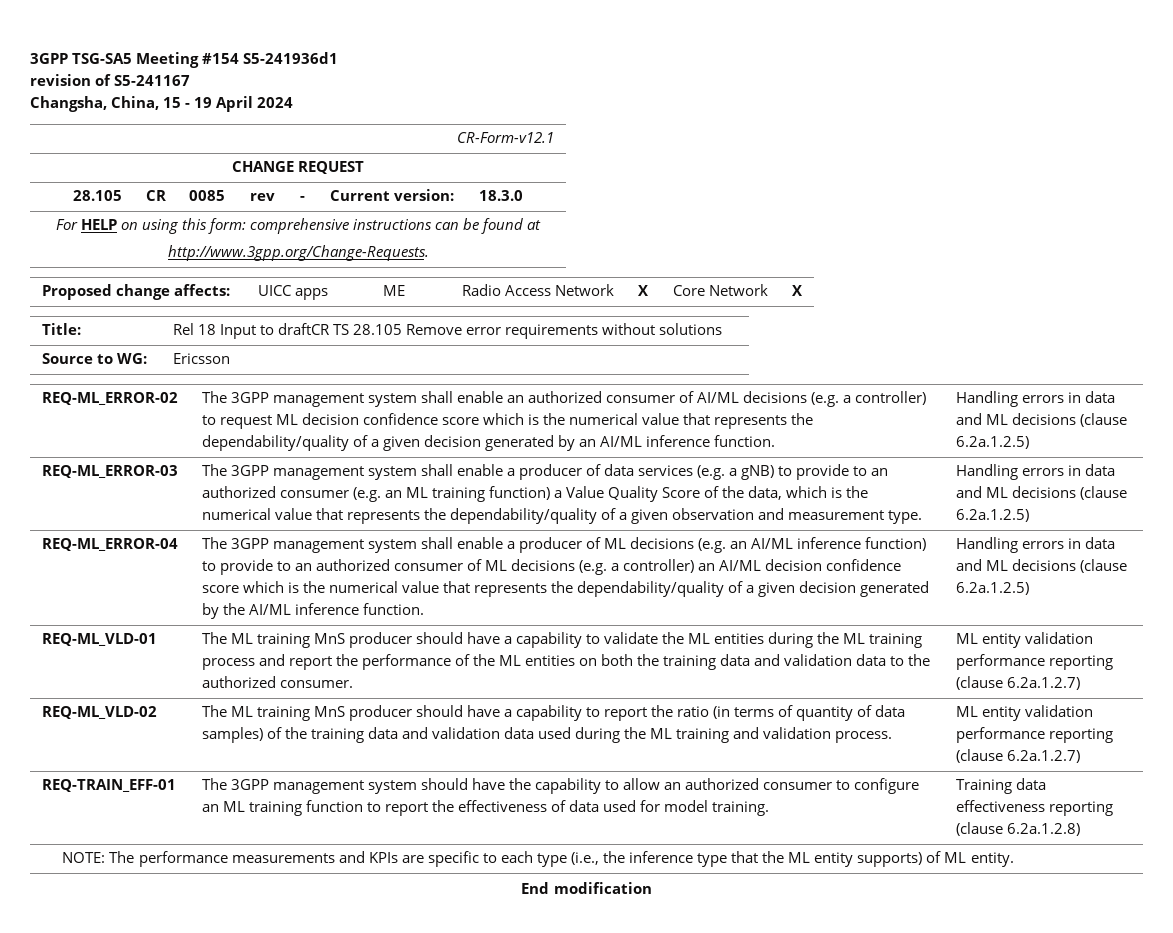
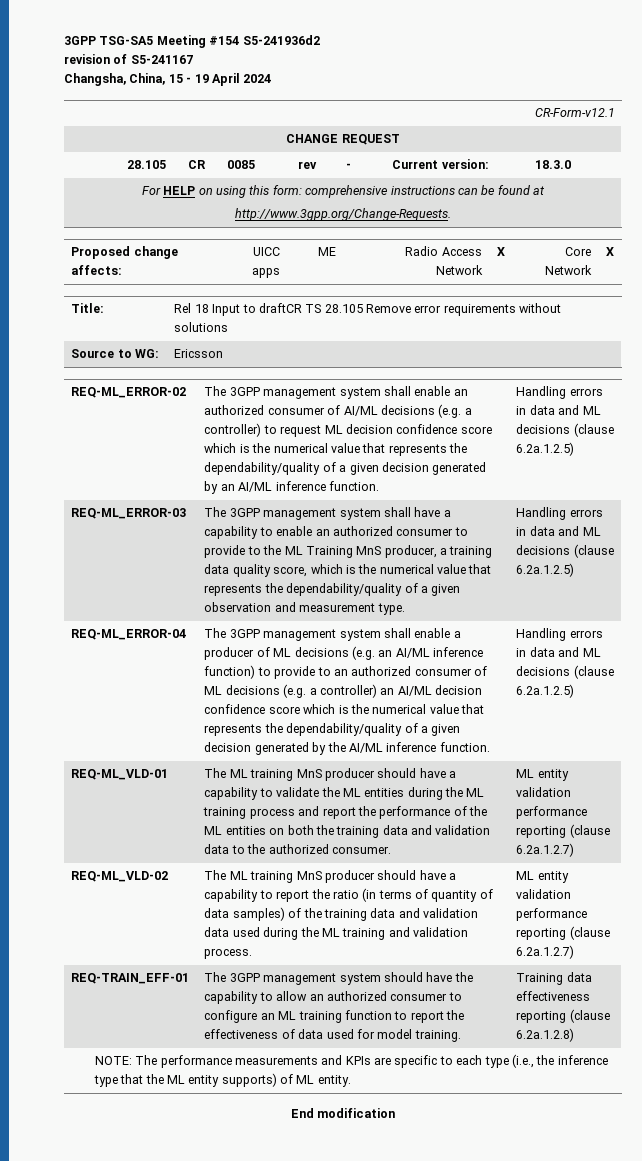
- 3GPP TSG-SA5 Meeting #154 S5-241936d1
+ 3GPP TSG-SA5 Meeting #154 S5-241936d2
- The 3GPP management system shall enable a producer of data services (e.g. a gNB) to provide to an authorized consumer (e.g. an ML training function) a Value Quality Score of the data, which is the numerical value that represents the dependability/quality of a given observation and measurement type.
+ The 3GPP management system shall have a capability to enable an authorized consumer to provide to the ML Training MnS producer, a training data quality score, which is the numerical value that represents the dependability/quality of a given observation and measurement type.

